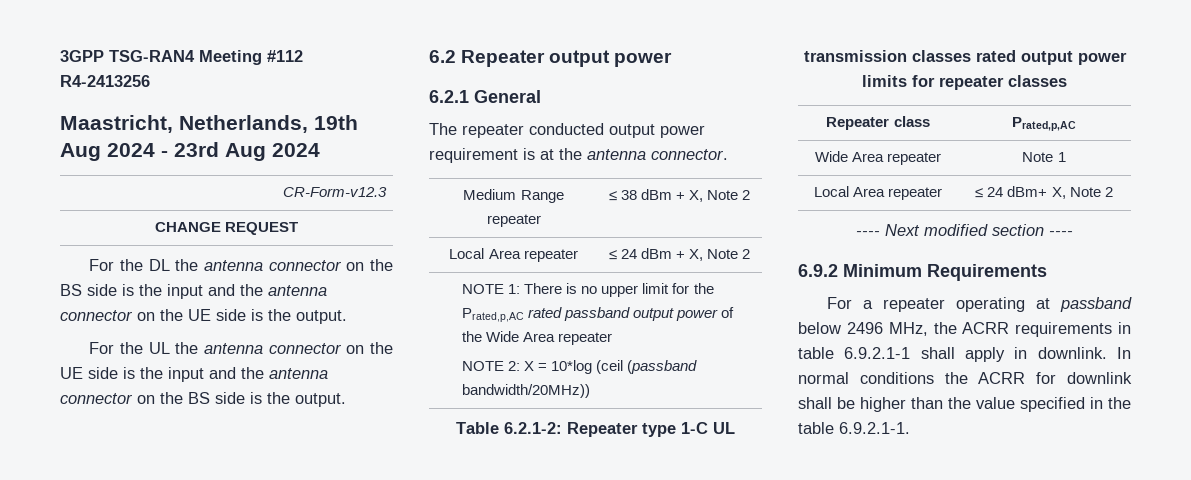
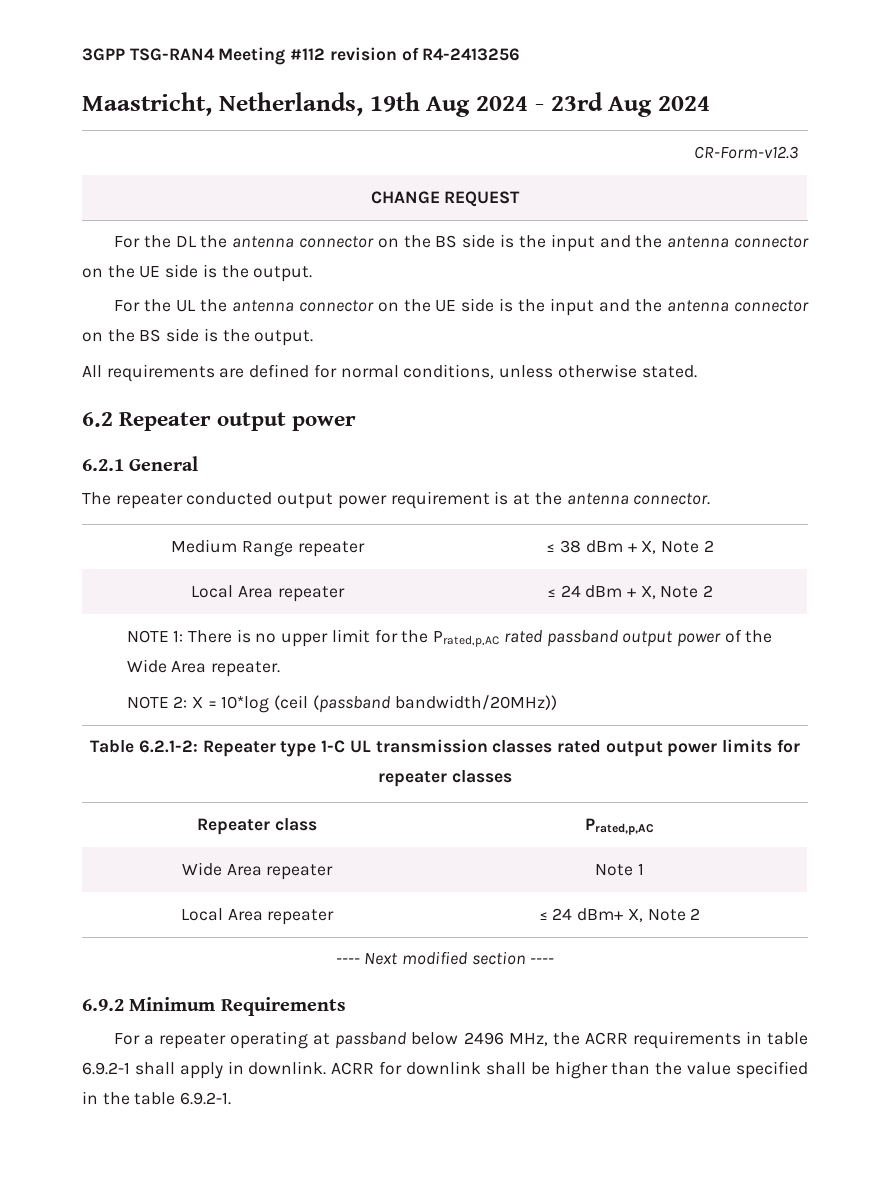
- 3GPP TSG-RAN4 Meeting #112 R4-2413256
+ 3GPP TSG-RAN4 Meeting #112 revision of R4-2413256
+ All requirements are defined for normal conditions, unless otherwise stated.
- NOTE 1: There is no upper limit for the Prated,p,AC rated passband output power of the Wide Area repeater
+ NOTE 1: There is no upper limit for the Prated,p,AC rated passband output power of the Wide Area repeater.
- For a repeater operating at passband below 2496 MHz, the ACRR requirements in table 6.9.2.1-1 shall apply in downlink.
+ For a repeater operating at passband below 2496 MHz, the ACRR requirements in table 6.9.2-1 shall apply in downlink.
- In normal conditions the ACRR for downlink shall be higher than the value specified in the table 6.9.2.1-1.
+ ACRR for downlink shall be higher than the value specified in the table 6.9.2-1.

